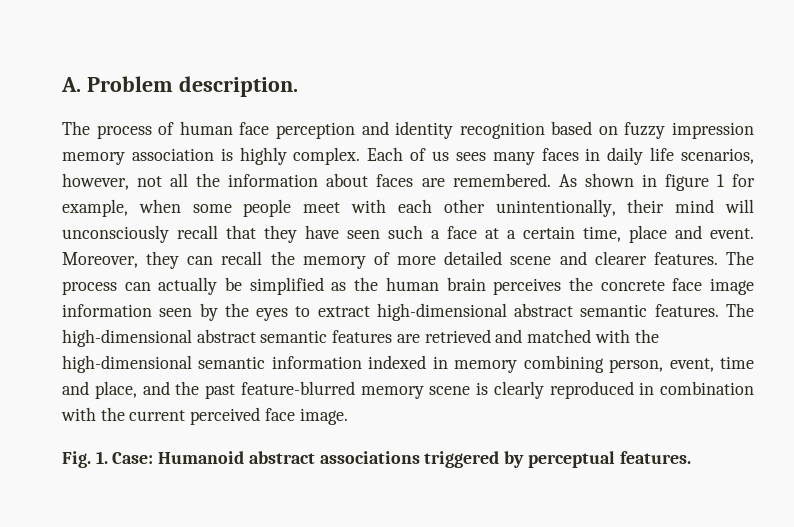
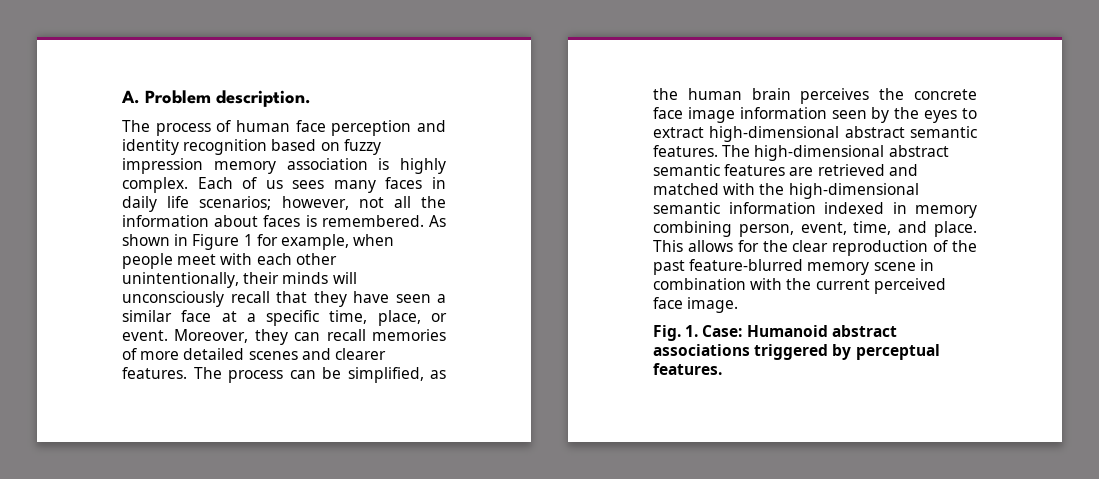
- Each of us sees many faces in daily life scenarios, however, not all the information about faces are remembered.
+ Each of us sees many faces in daily life scenarios; however, not all the information about faces is remembered.
- As shown in figure 1 for example, when some people meet with each other unintentionally, their mind will unconsciously recall that they have seen such a face at a certain time, place and event.
+ As shown in Figure 1 for example, when people meet with each other unintentionally, their minds will unconsciously recall that they have seen a similar face at a specific time, place, or event.
- Moreover, they can recall the memory of more detailed scene and clearer features.
+ Moreover, they can recall memories of more detailed scenes and clearer features.
- The process can actually be simplified as the human brain perceives the concrete face image information seen by the eyes to extract high-dimensional abstract semantic features.
+ The process can be simplified, as the human brain perceives the concrete face image information seen by the eyes to extract high-dimensional abstract semantic features.
- The high-dimensional abstract semantic features are retrieved and matched with the high-dimensional semantic information indexed in memory combining person, event, time and place, and the past feature-blurred memory scene is clearly reproduced in combination with the current perceived face image.
+ The high-dimensional abstract semantic features are retrieved and matched with the high-dimensional semantic information indexed in memory combining person, event, time, and place. This allows for the clear reproduction of the past feature-blurred memory scene in combination with the current perceived face image.

